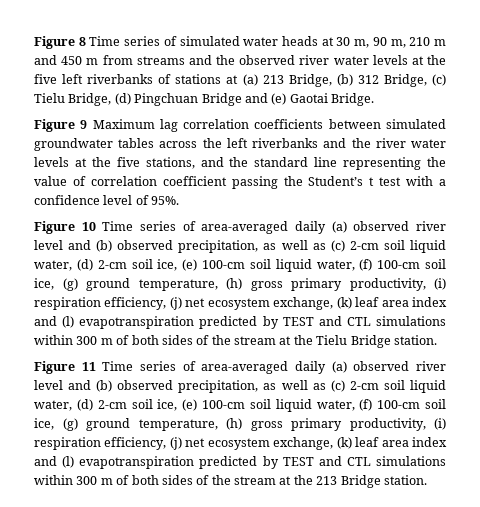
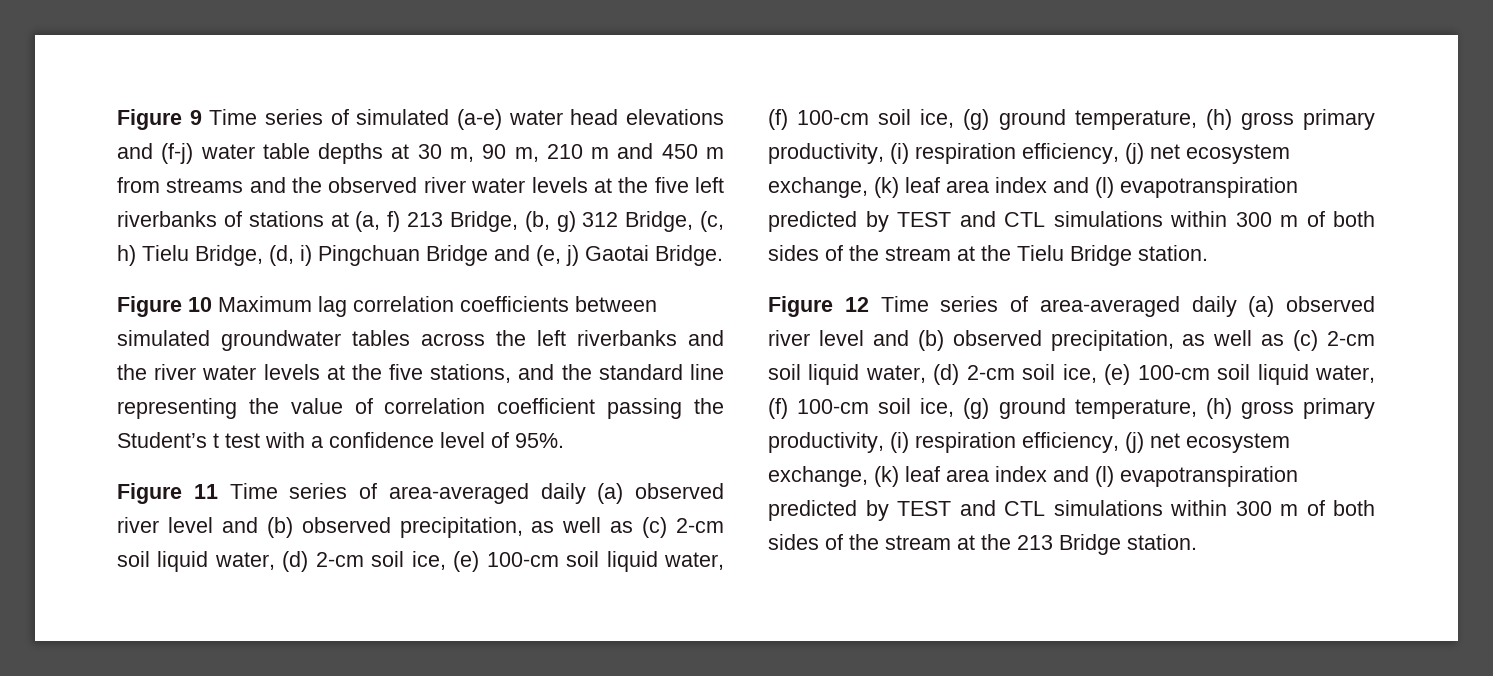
- Figure 8 Time series of simulated water heads at 30 m, 90 m, 210 m and 450 m from streams and the observed river water levels at the five left riverbanks of stations at (a) 213 Bridge, (b) 312 Bridge, (c) Tielu Bridge, (d) Pingchuan Bridge and (e) Gaotai Bridge.
+ Figure 9 Time series of simulated (a-e) water head elevations and (f-j) water table depths at 30 m, 90 m, 210 m and 450 m from streams and the observed river water levels at the five left riverbanks of stations at (a, f) 213 Bridge, (b, g) 312 Bridge, (c, h) Tielu Bridge, (d, i) Pingchuan Bridge and (e, j) Gaotai Bridge.
- Figure 9 Maximum lag correlation coefficients between simulated groundwater tables across the left riverbanks and the river water levels at the five stations, and the standard line representing the value of correlation coefficient passing the Student’s t test with a confidence level of 95%.
+ Figure 10 Maximum lag correlation coefficients between simulated groundwater tables across the left riverbanks and the river water levels at the five stations, and the standard line representing the value of correlation coefficient passing the Student’s t test with a confidence level of 95%.
- Figure 10 Time series of area-averaged daily (a) observed river level and (b) observed precipitation, as well as (c) 2-cm soil liquid water, (d) 2-cm soil ice, (e) 100-cm soil liquid water, (f) 100-cm soil ice, (g) ground temperature, (h) gross primary productivity, (i) respiration efficiency, (j) net ecosystem exchange, (k) leaf area index and (l) evapotranspiration predicted by TEST and CTL simulations within 300 m of both sides of the stream at the Tielu Bridge station.
+ Figure 11 Time series of area-averaged daily (a) observed river level and (b) observed precipitation, as well as (c) 2-cm soil liquid water, (d) 2-cm soil ice, (e) 100-cm soil liquid water, (f) 100-cm soil ice, (g) ground temperature, (h) gross primary productivity, (i) respiration efficiency, (j) net ecosystem exchange, (k) leaf area index and (l) evapotranspiration predicted by TEST and CTL simulations within 300 m of both sides of the stream at the Tielu Bridge station.
- Figure 11 Time series of area-averaged daily (a) observed river level and (b) observed precipitation, as well as (c) 2-cm soil liquid water, (d) 2-cm soil ice, (e) 100-cm soil liquid water, (f) 100-cm soil ice, (g) ground temperature, (h) gross primary productivity, (i) respiration efficiency, (j) net ecosystem exchange, (k) leaf area index and (l) evapotranspiration predicted by TEST and CTL simulations within 300 m of both sides of the stream at the 213 Bridge station.
+ Figure 12 Time series of area-averaged daily (a) observed river level and (b) observed precipitation, as well as (c) 2-cm soil liquid water, (d) 2-cm soil ice, (e) 100-cm soil liquid water, (f) 100-cm soil ice, (g) ground temperature, (h) gross primary productivity, (i) respiration efficiency, (j) net ecosystem exchange, (k) leaf area index and (l) evapotranspiration predicted by TEST and CTL simulations within 300 m of both sides of the stream at the 213 Bridge station.

